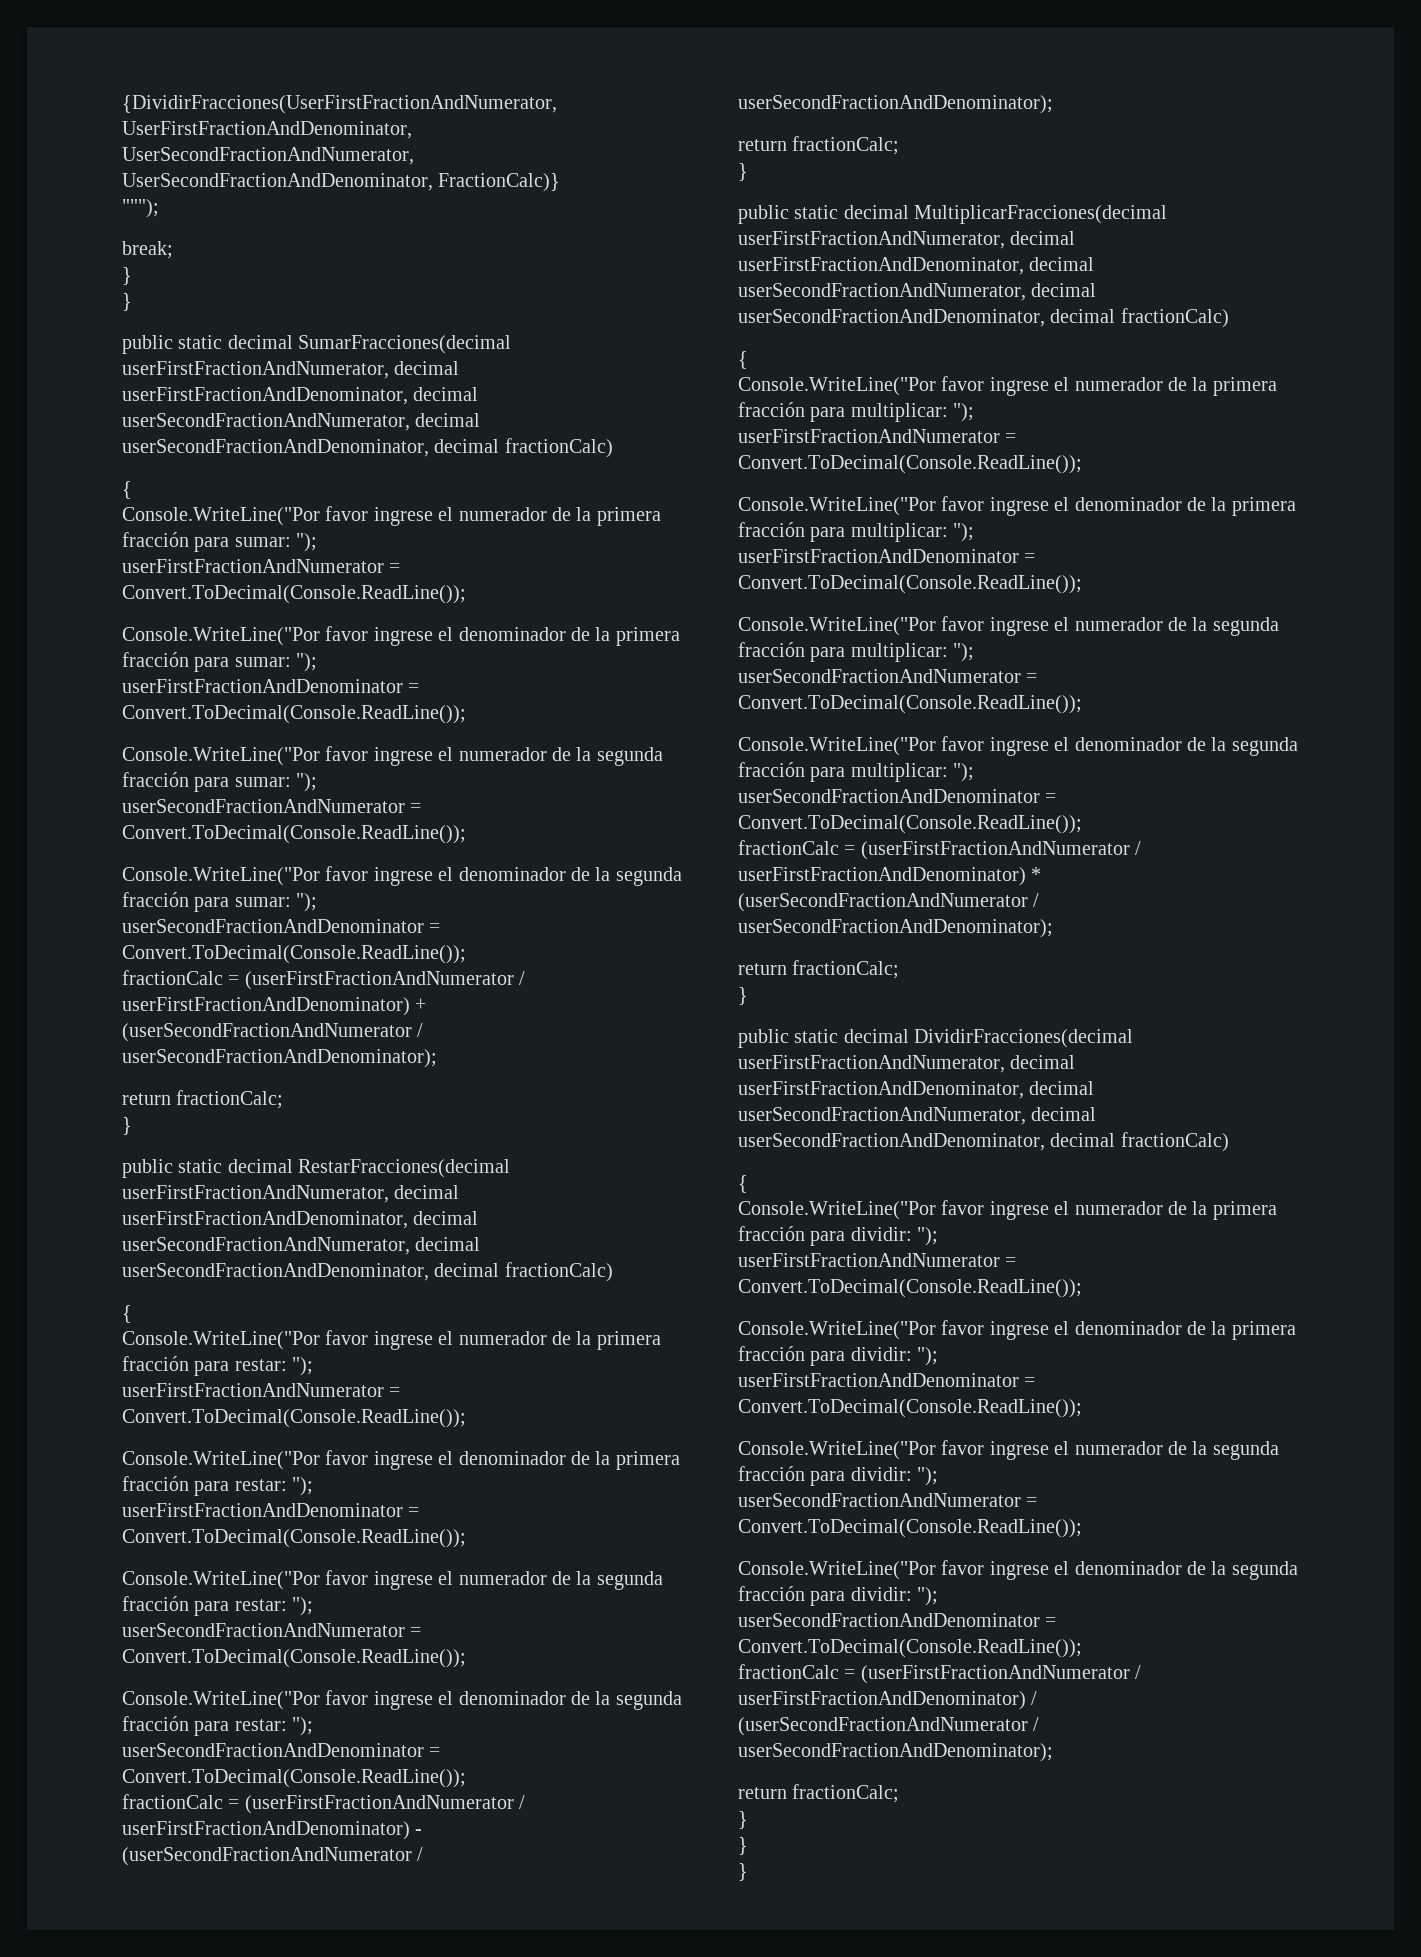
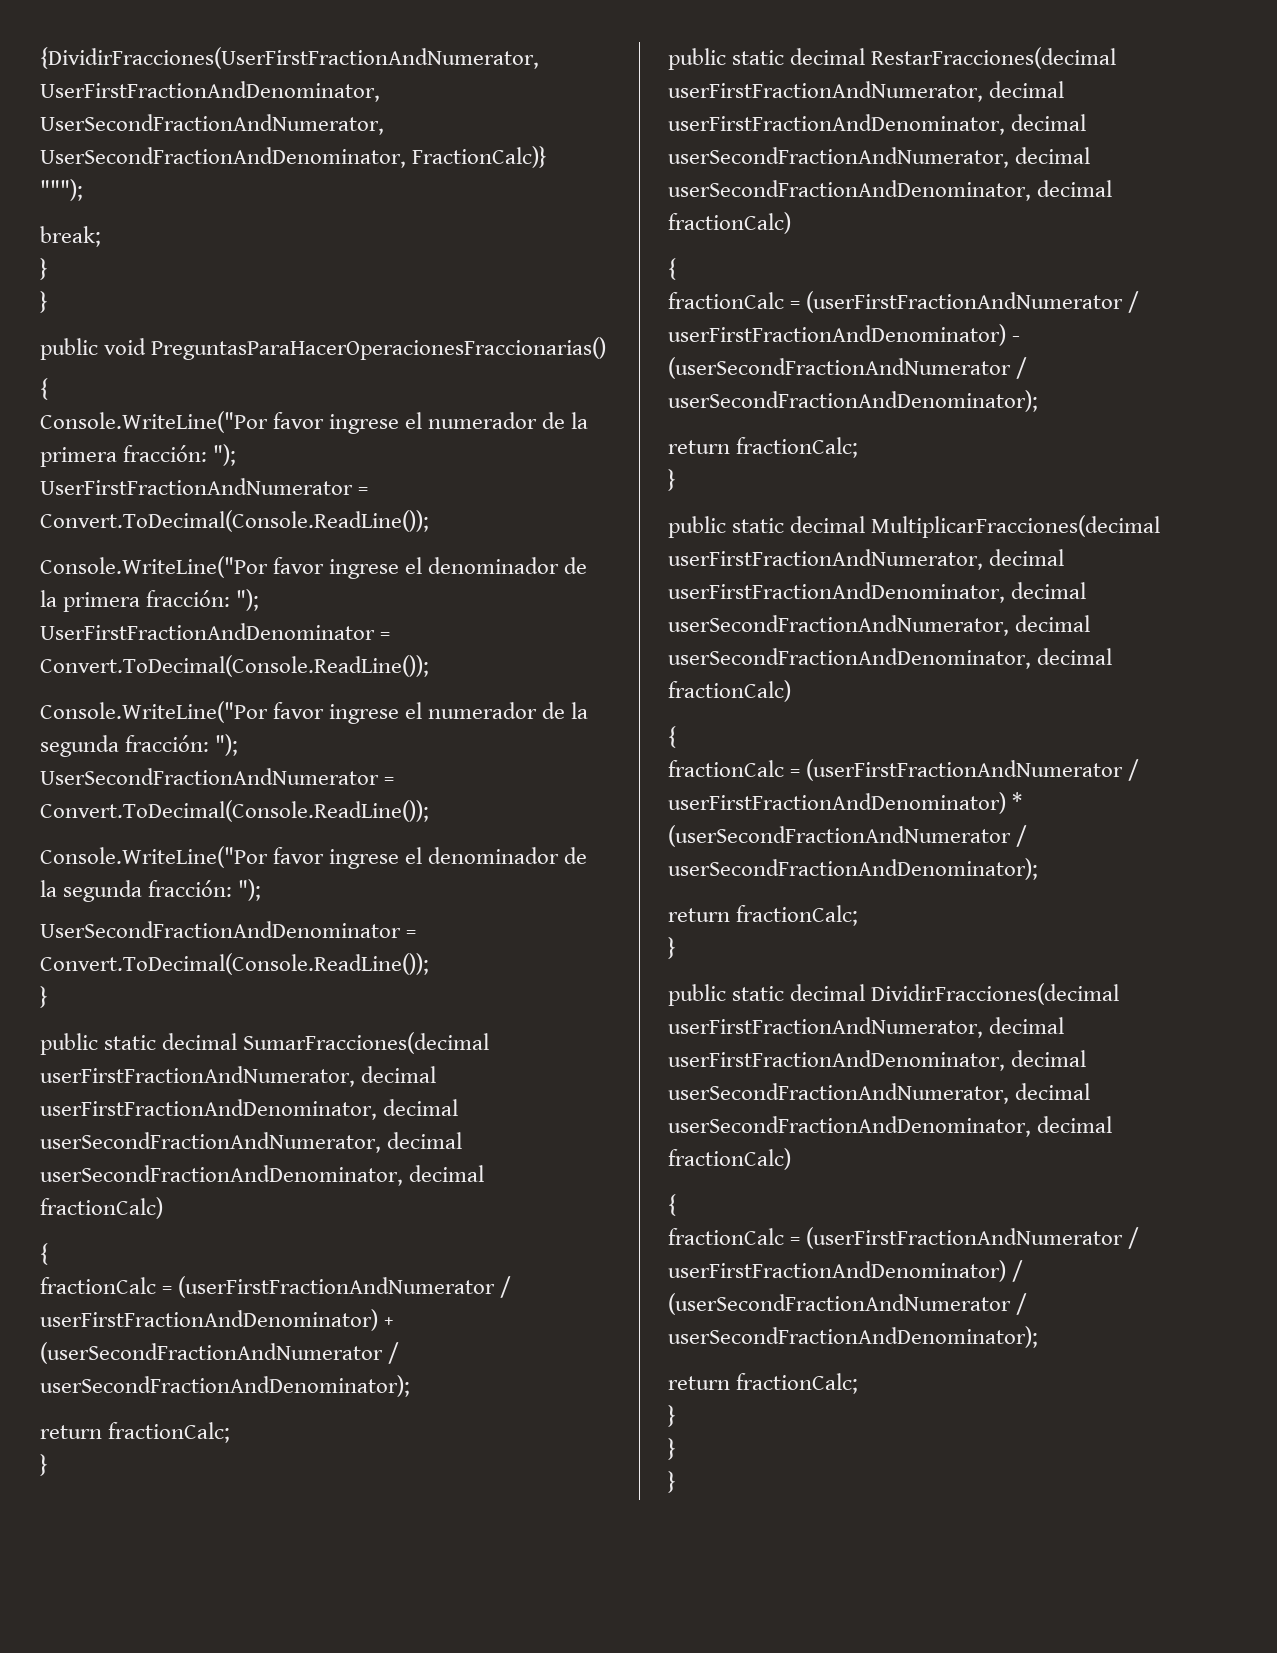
+ public void PreguntasParaHacerOperacionesFraccionarias()
+ {
+ Console.WriteLine("Por favor ingrese el numerador de la primera fracción: ");
+ UserFirstFractionAndNumerator = Convert.ToDecimal(Console.ReadLine());
+ Console.WriteLine("Por favor ingrese el denominador de la primera fracción: ");
+ UserFirstFractionAndDenominator = Convert.ToDecimal(Console.ReadLine());
+ Console.WriteLine("Por favor ingrese el numerador de la segunda fracción: ");
+ UserSecondFractionAndNumerator = Convert.ToDecimal(Console.ReadLine());
+ Console.WriteLine("Por favor ingrese el denominador de la segunda fracción: ");
+ UserSecondFractionAndDenominator = Convert.ToDecimal(Console.ReadLine());
+ }
- Console.WriteLine("Por favor ingrese el numerador de la primera fracción para sumar: ");
- userFirstFractionAndNumerator = Convert.ToDecimal(Console.ReadLine());
- Console.WriteLine("Por favor ingrese el denominador de la primera fracción para sumar: ");
- userFirstFractionAndDenominator = Convert.ToDecimal(Console.ReadLine());
- Console.WriteLine("Por favor ingrese el numerador de la segunda fracción para sumar: ");
- userSecondFractionAndNumerator = Convert.ToDecimal(Console.ReadLine());
- Console.WriteLine("Por favor ingrese el denominador de la segunda fracción para sumar: ");
- userSecondFractionAndDenominator = Convert.ToDecimal(Console.ReadLine());
- Console.WriteLine("Por favor ingrese el numerador de la primera fracción para restar: ");
- userFirstFractionAndNumerator = Convert.ToDecimal(Console.ReadLine());
- Console.WriteLine("Por favor ingrese el denominador de la primera fracción para restar: ");
- userFirstFractionAndDenominator = Convert.ToDecimal(Console.ReadLine());
- Console.WriteLine("Por favor ingrese el numerador de la segunda fracción para restar: ");
- userSecondFractionAndNumerator = Convert.ToDecimal(Console.ReadLine());
- Console.WriteLine("Por favor ingrese el denominador de la segunda fracción para restar: ");
- userSecondFractionAndDenominator = Convert.ToDecimal(Console.ReadLine());
- Console.WriteLine("Por favor ingrese el numerador de la primera fracción para multiplicar: ");
- userFirstFractionAndNumerator = Convert.ToDecimal(Console.ReadLine());
- Console.WriteLine("Por favor ingrese el denominador de la primera fracción para multiplicar: ");
- userFirstFractionAndDenominator = Convert.ToDecimal(Console.ReadLine());
- Console.WriteLine("Por favor ingrese el numerador de la segunda fracción para multiplicar: ");
- userSecondFractionAndNumerator = Convert.ToDecimal(Console.ReadLine());
- Console.WriteLine("Por favor ingrese el denominador de la segunda fracción para multiplicar: ");
- userSecondFractionAndDenominator = Convert.ToDecimal(Console.ReadLine());
- Console.WriteLine("Por favor ingrese el numerador de la primera fracción para dividir: ");
- userFirstFractionAndNumerator = Convert.ToDecimal(Console.ReadLine());
- Console.WriteLine("Por favor ingrese el denominador de la primera fracción para dividir: ");
- userFirstFractionAndDenominator = Convert.ToDecimal(Console.ReadLine());
- Console.WriteLine("Por favor ingrese el numerador de la segunda fracción para dividir: ");
- userSecondFractionAndNumerator = Convert.ToDecimal(Console.ReadLine());
- Console.WriteLine("Por favor ingrese el denominador de la segunda fracción para dividir: ");
- userSecondFractionAndDenominator = Convert.ToDecimal(Console.ReadLine());

